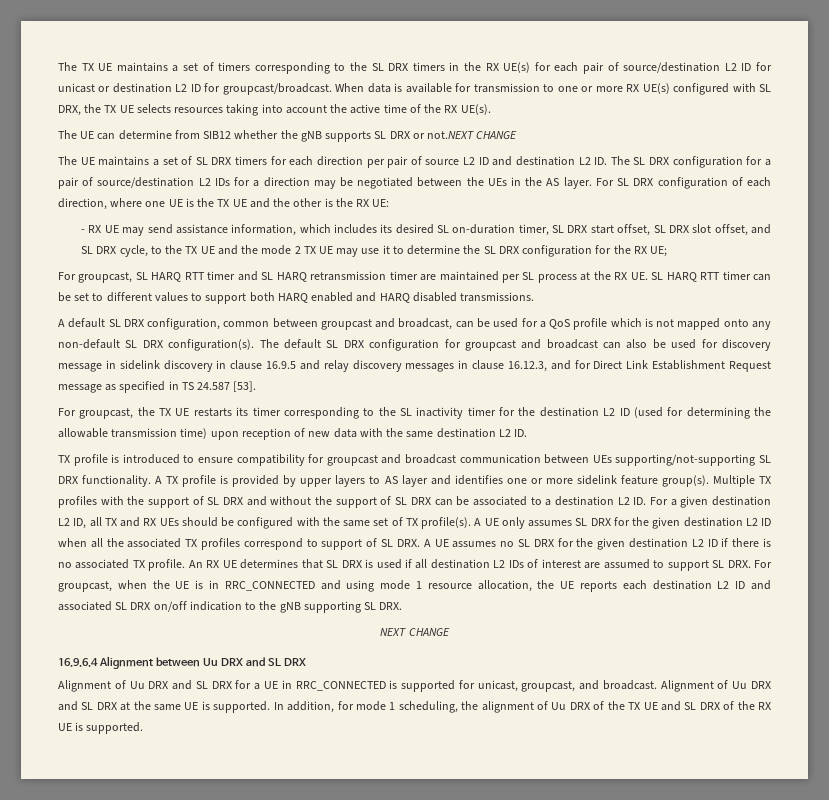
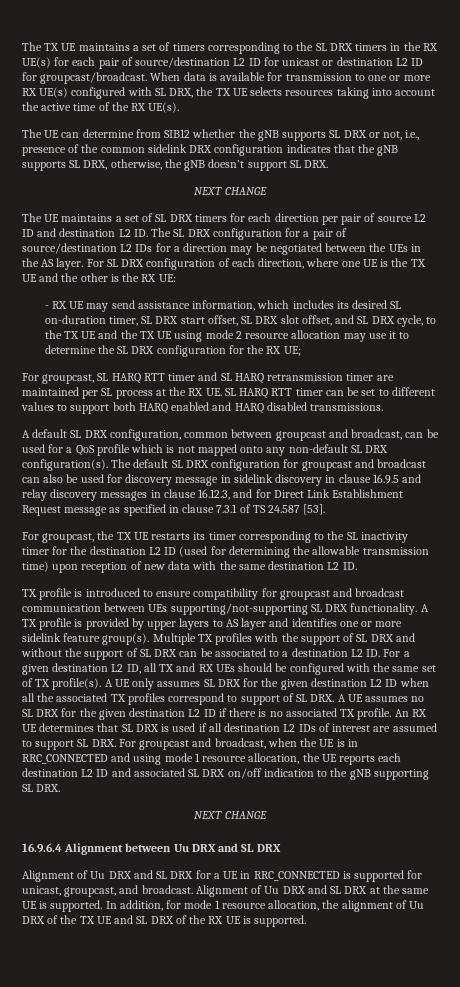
- The UE can determine from SIB12 whether the gNB supports SL DRX or not.NEXT CHANGE
+ The UE can determine from SIB12 whether the gNB supports SL DRX or not, i.e., presence of the common sidelink DRX configuration indicates that the gNB supports SL DRX, otherwise, the gNB doesn’t support SL DRX.
+ NEXT CHANGE
- - RX UE may send assistance information, which includes its desired SL on-duration timer, SL DRX start offset, SL DRX slot offset, and SL DRX cycle, to the TX UE and the mode 2 TX UE may use it to determine the SL DRX configuration for the RX UE;
+ - RX UE may send assistance information, which includes its desired SL on-duration timer, SL DRX start offset, SL DRX slot offset, and SL DRX cycle, to the TX UE and the TX UE using mode 2 resource allocation may use it to determine the SL DRX configuration for the RX UE;
- The default SL DRX configuration for groupcast and broadcast can also be used for discovery message in sidelink discovery in clause 16.9.5 and relay discovery messages in clause 16.12.3, and for Direct Link Establishment Request message as specified in TS 24.587 [53].
+ The default SL DRX configuration for groupcast and broadcast can also be used for discovery message in sidelink discovery in clause 16.9.5 and relay discovery messages in clause 16.12.3, and for Direct Link Establishment Request message as specified in clause 7.3.1 of TS 24.587 [53].
- An RX UE determines that SL DRX is used if all destination L2 IDs of interest are assumed to support SL DRX. For groupcast, when the UE is in RRC_CONNECTED and using mode 1 resource allocation, the UE reports each destination L2 ID and associated SL DRX on/off indication to the gNB supporting SL DRX.
+ An RX UE determines that SL DRX is used if all destination L2 IDs of interest are assumed to support SL DRX. For groupcast and broadcast, when the UE is in RRC_CONNECTED and using mode 1 resource allocation, the UE reports each destination L2 ID and associated SL DRX on/off indication to the gNB supporting SL DRX.
- In addition, for mode 1 scheduling, the alignment of Uu DRX of the TX UE and SL DRX of the RX UE is supported.
+ In addition, for mode 1 resource allocation, the alignment of Uu DRX of the TX UE and SL DRX of the RX UE is supported.

